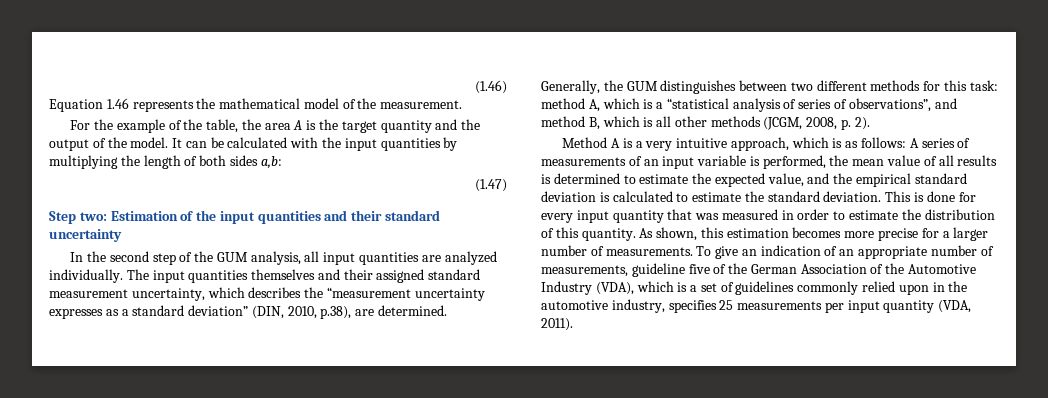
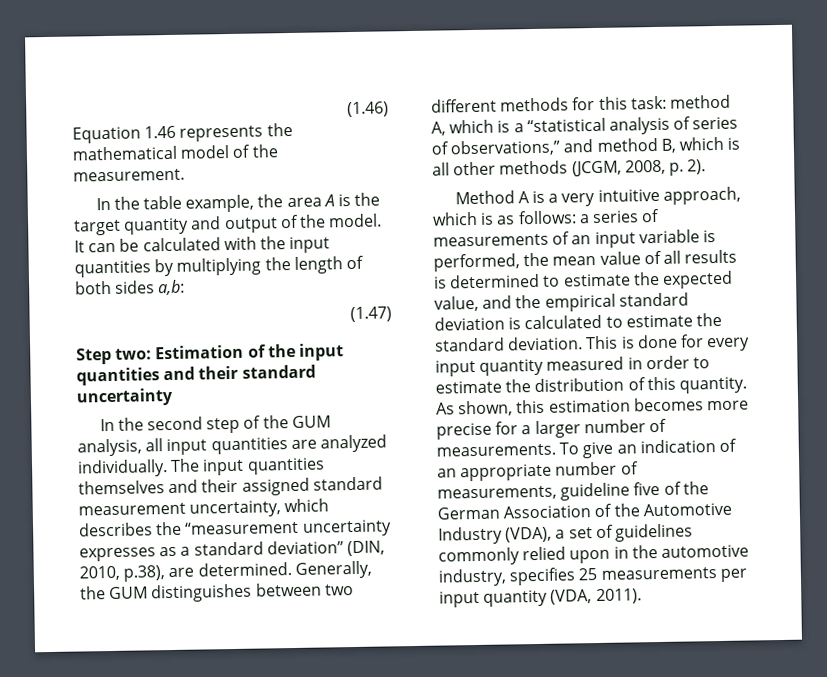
- For the example of the table, the area A is the target quantity and the output of the model.
+ In the table example, the area A is the target quantity and output of the model.
- Generally, the GUM distinguishes between two different methods for this task: method A, which is a “statistical analysis of series of observations”, and method B, which is all other methods (JCGM, 2008, p. 2).
+ Generally, the GUM distinguishes between two different methods for this task: method A, which is a “statistical analysis of series of observations,” and method B, which is all other methods (JCGM, 2008, p. 2).
- Method A is a very intuitive approach, which is as follows: A series of measurements of an input variable is performed, the mean value of all results is determined to estimate the expected value, and the empirical standard deviation is calculated to estimate the standard deviation.
+ Method A is a very intuitive approach, which is as follows: a series of measurements of an input variable is performed, the mean value of all results is determined to estimate the expected value, and the empirical standard deviation is calculated to estimate the standard deviation.
- This is done for every input quantity that was measured in order to estimate the distribution of this quantity.
+ This is done for every input quantity measured in order to estimate the distribution of this quantity.
- To give an indication of an appropriate number of measurements, guideline five of the German Association of the Automotive Industry (VDA), which is a set of guidelines commonly relied upon in the automotive industry, specifies 25 measurements per input quantity (VDA, 2011).
+ To give an indication of an appropriate number of measurements, guideline five of the German Association of the Automotive Industry (VDA), a set of guidelines commonly relied upon in the automotive industry, specifies 25 measurements per input quantity (VDA, 2011).

